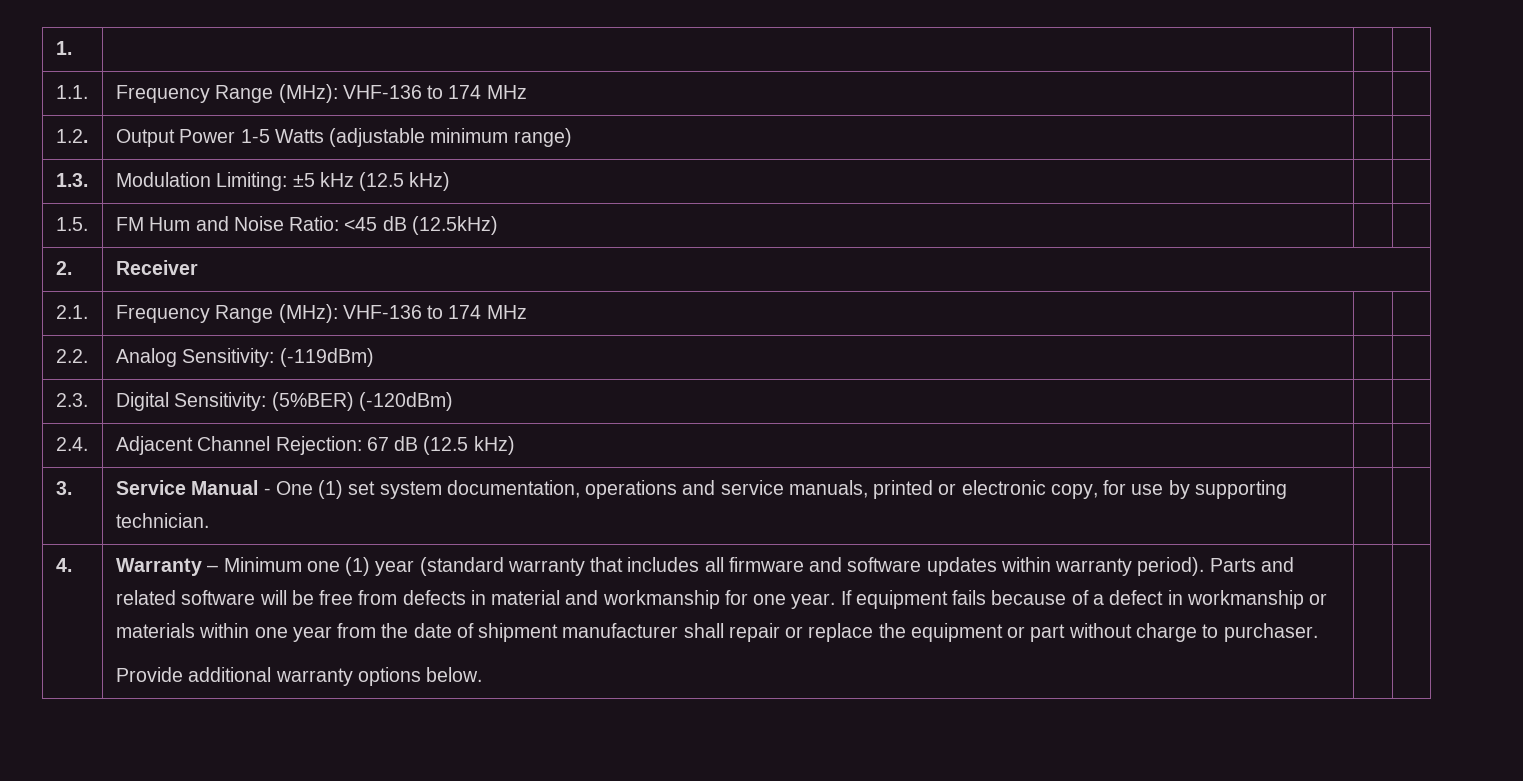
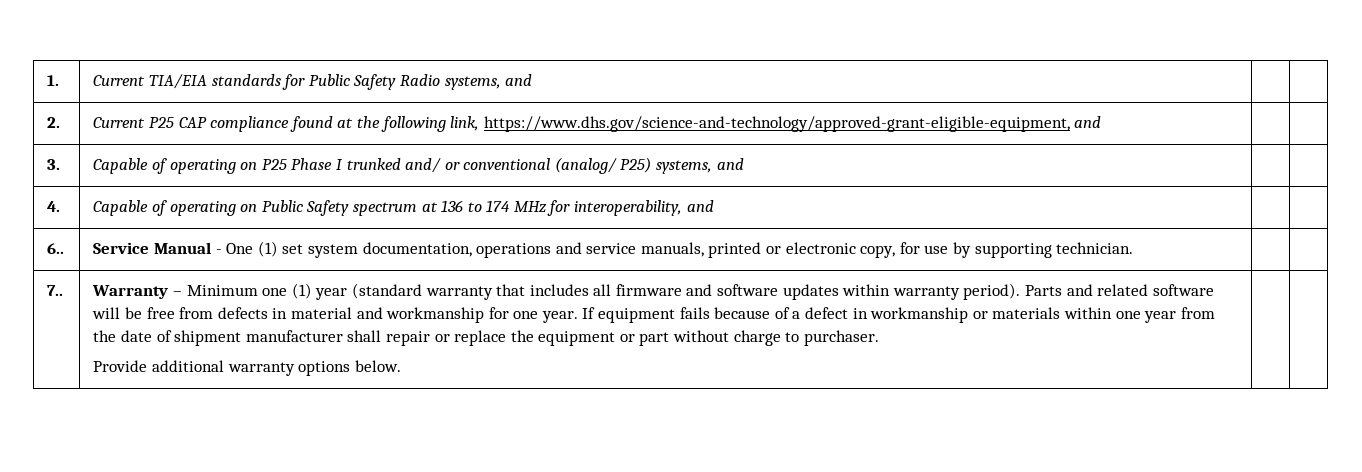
- 1. | | |
- 1.1. | Frequency Range (MHz): VHF-136 to 174 MHz | |
- 1.2. | Output Power 1-5 Watts (adjustable minimum range) | |
- 1.3. | Modulation Limiting: ±5 kHz (12.5 kHz) | |
- 1.5. | FM Hum and Noise Ratio: <45 dB (12.5kHz) | |
- 2. | Receiver
- 2.1. | Frequency Range (MHz): VHF-136 to 174 MHz | |
- 2.2. | Analog Sensitivity: (-119dBm) | |
- 2.3. | Digital Sensitivity: (5%BER) (-120dBm) | |
- 2.4. | Adjacent Channel Rejection: 67 dB (12.5 kHz) | |
- 3. | Service Manual - One (1) set system documentation, operations and service manuals, printed or electronic copy, for use by supporting technician. | |
+ 1. | Current TIA/EIA standards for Public Safety Radio systems, and | |
+ 2. | Current P25 CAP compliance found at the following link, https://www.dhs.gov/science-and-technology/approved-grant-eligible-equipment, and | |
+ 3. | Capable of operating on P25 Phase I trunked and/ or conventional (analog/ P25) systems, and | |
+ 4. | Capable of operating on Public Safety spectrum at 136 to 174 MHz for interoperability, and | |
+ 6.. | Service Manual - One (1) set system documentation, operations and service manuals, printed or electronic copy, for use by supporting technician. | |
- 4.
+ 7..

